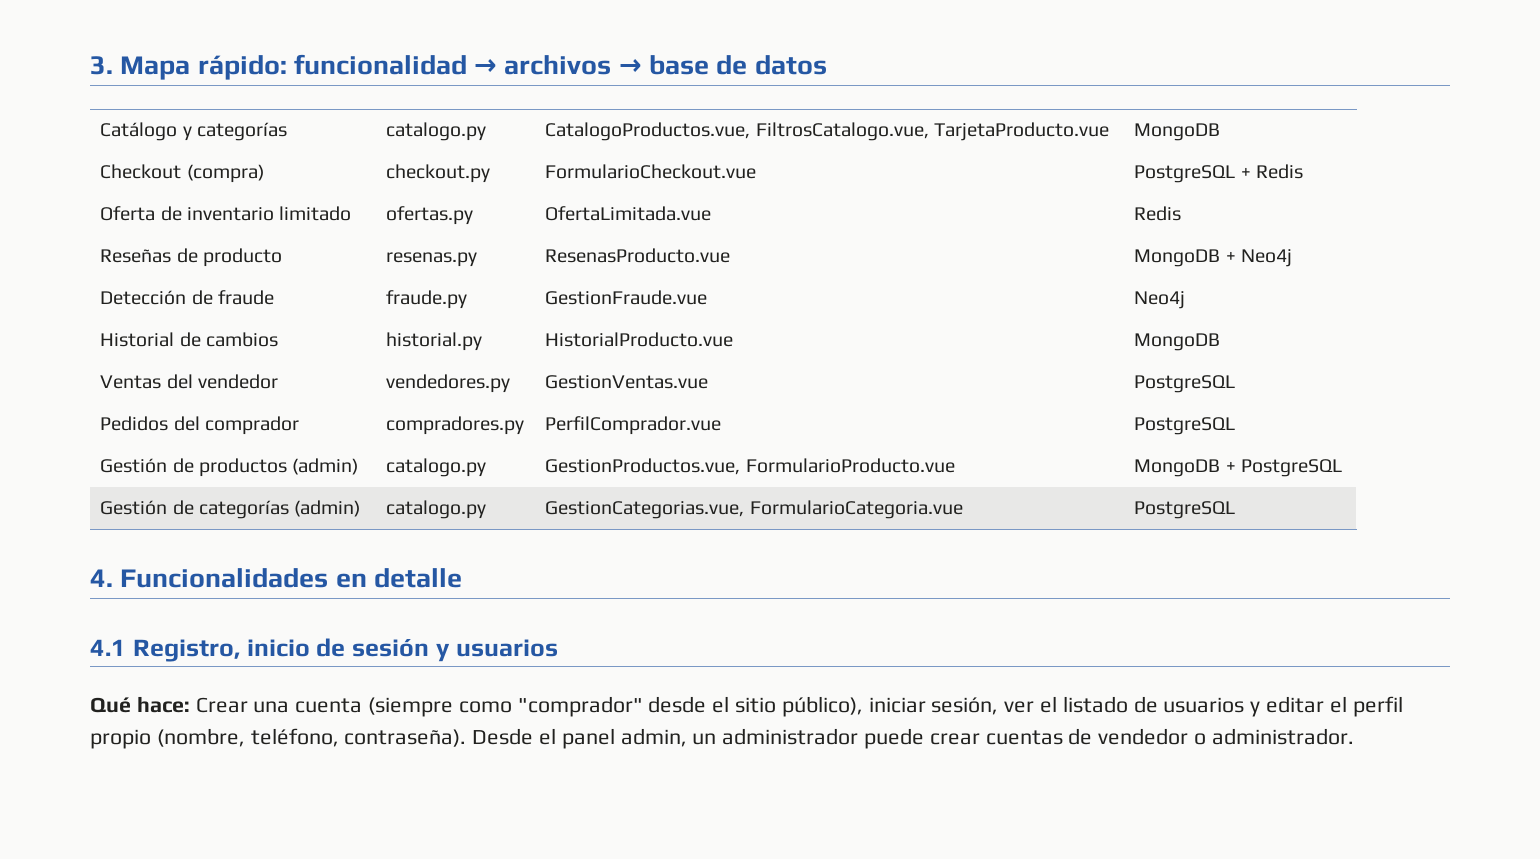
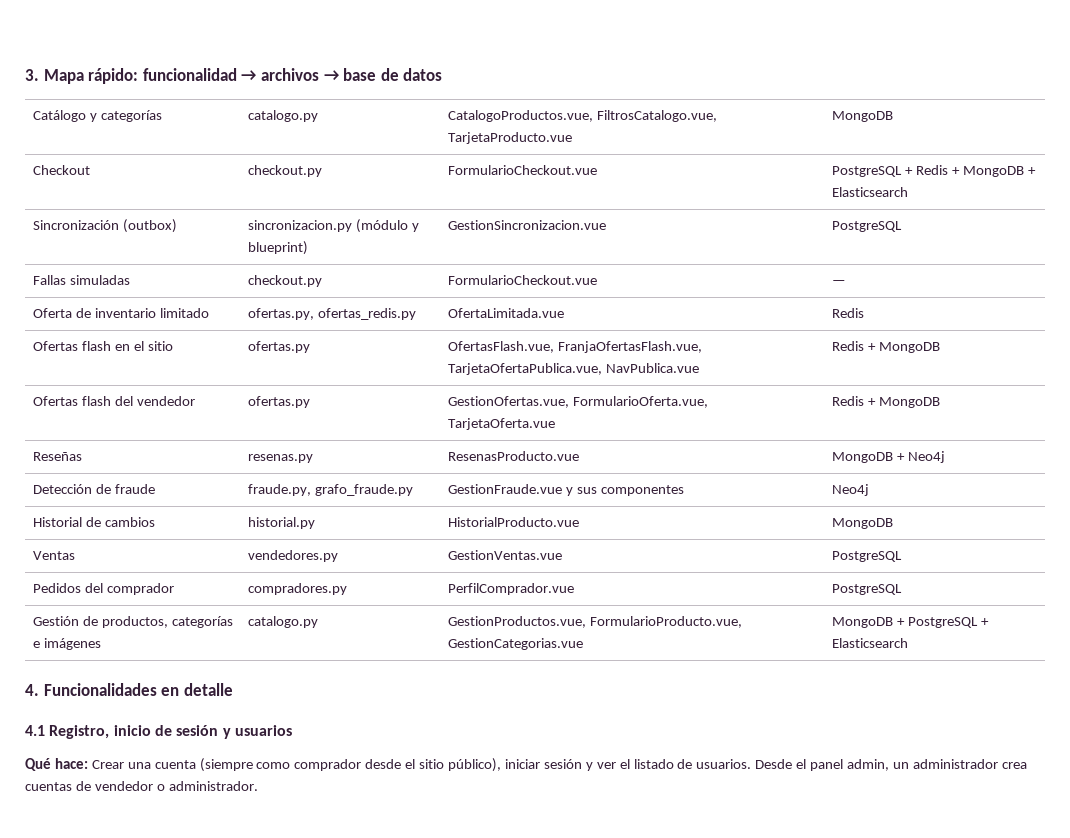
- Checkout (compra) | checkout.py | FormularioCheckout.vue | PostgreSQL + Redis
+ Checkout | checkout.py | FormularioCheckout.vue | PostgreSQL + Redis + MongoDB + Elasticsearch
+ Sincronización (outbox) | sincronizacion.py (módulo y blueprint) | GestionSincronizacion.vue | PostgreSQL
+ Fallas simuladas | checkout.py | FormularioCheckout.vue | —
- Oferta de inventario limitado | ofertas.py | OfertaLimitada.vue | Redis
+ Oferta de inventario limitado | ofertas.py, ofertas_redis.py | OfertaLimitada.vue | Redis
+ Ofertas flash en el sitio | ofertas.py | OfertasFlash.vue, FranjaOfertasFlash.vue, TarjetaOfertaPublica.vue, NavPublica.vue | Redis + MongoDB
+ Ofertas flash del vendedor | ofertas.py | GestionOfertas.vue, FormularioOferta.vue, TarjetaOferta.vue | Redis + MongoDB
- Reseñas de producto | resenas.py | ResenasProducto.vue | MongoDB + Neo4j
+ Reseñas | resenas.py | ResenasProducto.vue | MongoDB + Neo4j
- Detección de fraude | fraude.py | GestionFraude.vue | Neo4j
+ Detección de fraude | fraude.py, grafo_fraude.py | GestionFraude.vue y sus componentes | Neo4j
- Ventas del vendedor | vendedores.py | GestionVentas.vue | PostgreSQL
+ Ventas | vendedores.py | GestionVentas.vue | PostgreSQL
- Gestión de productos (admin) | catalogo.py | GestionProductos.vue, FormularioProducto.vue | MongoDB + PostgreSQL
- Gestión de categorías (admin) | catalogo.py | GestionCategorias.vue, FormularioCategoria.vue | PostgreSQL
+ Gestión de productos, categorías e imágenes | catalogo.py | GestionProductos.vue, FormularioProducto.vue, GestionCategorias.vue | MongoDB + PostgreSQL + Elasticsearch
- Qué hace: Crear una cuenta (siempre como "comprador" desde el sitio público), iniciar sesión, ver el listado de usuarios y editar el perfil propio (nombre, teléfono, contraseña).
+ Qué hace: Crear una cuenta (siempre como comprador desde el sitio público), iniciar sesión y ver el listado de usuarios.
- Desde el panel admin, un administrador puede crear cuentas de vendedor o administrador.
+ Desde el panel admin, un administrador crea cuentas de vendedor o administrador.

